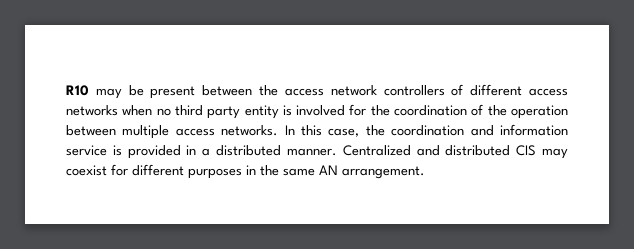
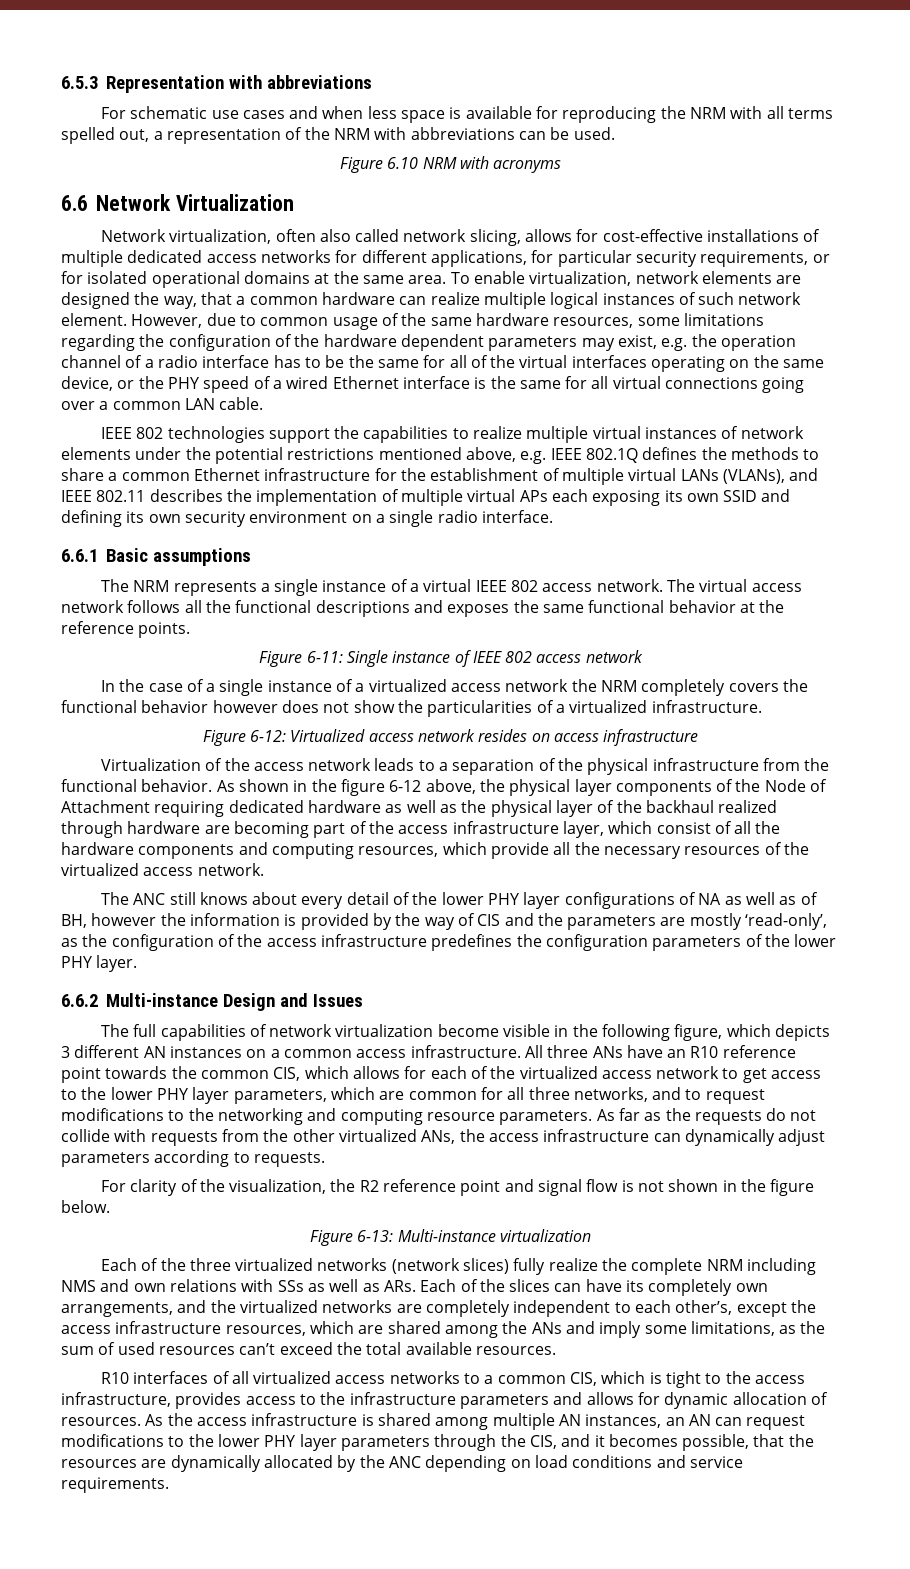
- R10 may be present between the access network controllers of different access networks when no third party entity is involved for the coordination of the operation between multiple access networks. In this case, the coordination and information service is provided in a distributed manner. Centralized and distributed CIS may coexist for different purposes in the same AN arrangement.
+ 6.5.3 Representation with abbreviations
+ For schematic use cases and when less space is available for reproducing the NRM with all terms spelled out, a representation of the NRM with abbreviations can be used.
+ Figure 6.10 NRM with acronyms
+ 6.6 Network Virtualization
+ Network virtualization, often also called network slicing, allows for cost-effective installations of multiple dedicated access networks for different applications, for particular security requirements, or for isolated operational domains at the same area. To enable virtualization, network elements are designed the way, that a common hardware can realize multiple logical instances of such network element. However, due to common usage of the same hardware resources, some limitations regarding the configuration of the hardware dependent parameters may exist, e.g. the operation channel of a radio interface has to be the same for all of the virtual interfaces operating on the same device, or the PHY speed of a wired Ethernet interface is the same for all virtual connections going over a common LAN cable.
+ IEEE 802 technologies support the capabilities to realize multiple virtual instances of network elements under the potential restrictions mentioned above, e.g. IEEE 802.1Q defines the methods to share a common Ethernet infrastructure for the establishment of multiple virtual LANs (VLANs), and IEEE 802.11 describes the implementation of multiple virtual APs each exposing its own SSID and defining its own security environment on a single radio interface.
+ 6.6.1 Basic assumptions
+ The NRM represents a single instance of a virtual IEEE 802 access network. The virtual access network follows all the functional descriptions and exposes the same functional behavior at the reference points.
+ Figure 6-11: Single instance of IEEE 802 access network
+ In the case of a single instance of a virtualized access network the NRM completely covers the functional behavior however does not show the particularities of a virtualized infrastructure.
+ Figure 6-12: Virtualized access network resides on access infrastructure
+ Virtualization of the access network leads to a separation of the physical infrastructure from the functional behavior. As shown in the figure 6-12 above, the physical layer components of the Node of Attachment requiring dedicated hardware as well as the physical layer of the backhaul realized through hardware are becoming part of the access infrastructure layer, which consist of all the hardware components and computing resources, which provide all the necessary resources of the virtualized access network.
+ The ANC still knows about every detail of the lower PHY layer configurations of NA as well as of BH, however the information is provided by the way of CIS and the parameters are mostly ‘read-only’, as the configuration of the access infrastructure predefines the configuration parameters of the lower PHY layer.
+ 6.6.2 Multi-instance Design and Issues
+ The full capabilities of network virtualization become visible in the following figure, which depicts 3 different AN instances on a common access infrastructure. All three ANs have an R10 reference point towards the common CIS, which allows for each of the virtualized access network to get access to the lower PHY layer parameters, which are common for all three networks, and to request modifications to the networking and computing resource parameters. As far as the requests do not collide with requests from the other virtualized ANs, the access infrastructure can dynamically adjust parameters according to requests.
+ For clarity of the visualization, the R2 reference point and signal flow is not shown in the figure below.
+ Figure 6-13: Multi-instance virtualization
+ Each of the three virtualized networks (network slices) fully realize the complete NRM including NMS and own relations with SSs as well as ARs. Each of the slices can have its completely own arrangements, and the virtualized networks are completely independent to each other’s, except the access infrastructure resources, which are shared among the ANs and imply some limitations, as the sum of used resources can’t exceed the total available resources.
+ R10 interfaces of all virtualized access networks to a common CIS, which is tight to the access infrastructure, provides access to the infrastructure parameters and allows for dynamic allocation of resources. As the access infrastructure is shared among multiple AN instances, an AN can request modifications to the lower PHY layer parameters through the CIS, and it becomes possible, that the resources are dynamically allocated by the ANC depending on load conditions and service requirements.

